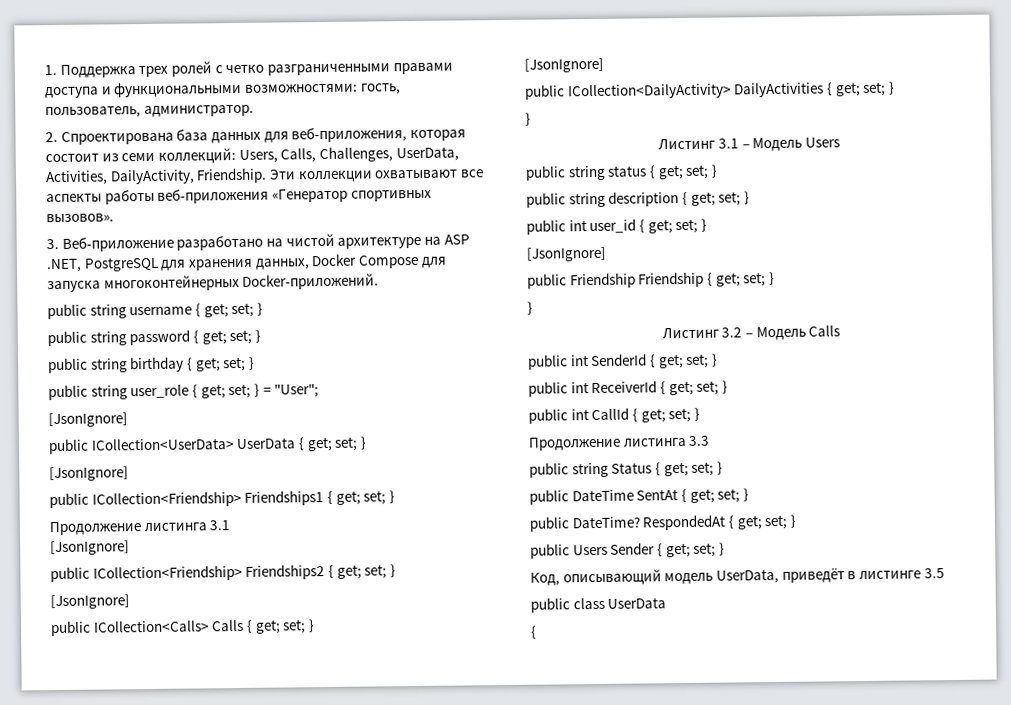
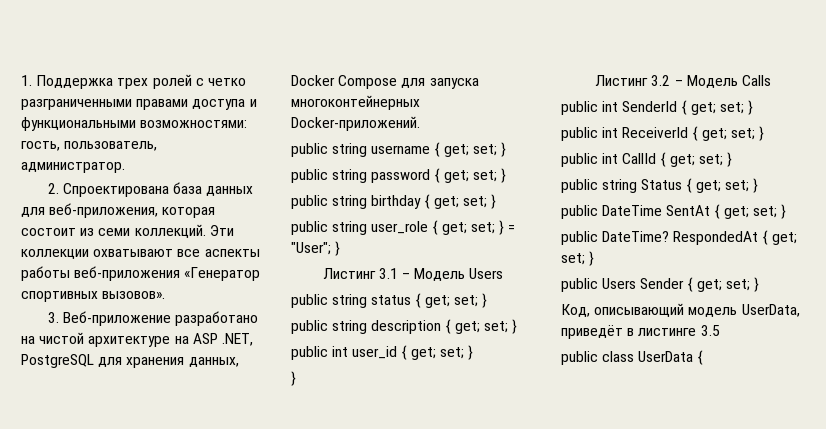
- 2. Спроектирована база данных для веб-приложения, которая состоит из семи коллекций: Users, Calls, Challenges, UserData, Activities, DailyActivity, Friendship.
+ 2. Спроектирована база данных для веб-приложения, которая состоит из семи коллекций.
- public string user_role { get; set; } = "User";
- [JsonIgnore]
- public ICollection<UserData> UserData { get; set; }
- [JsonIgnore]
- public ICollection<Friendship> Friendships1 { get; set; }
- Продолжение листинга 3.1
- [JsonIgnore]
- public ICollection<Friendship> Friendships2 { get; set; }
- [JsonIgnore]
- public ICollection<Calls> Calls { get; set; }
- [JsonIgnore]
- public ICollection<DailyActivity> DailyActivities { get; set; }
- }
+ public string user_role { get; set; } = "User"; }
  public int user_id { get; set; }
- [JsonIgnore]
- public Friendship Friendship { get; set; }
- Продолжение листинга 3.3
- public class UserData
- {
+ public class UserData {

